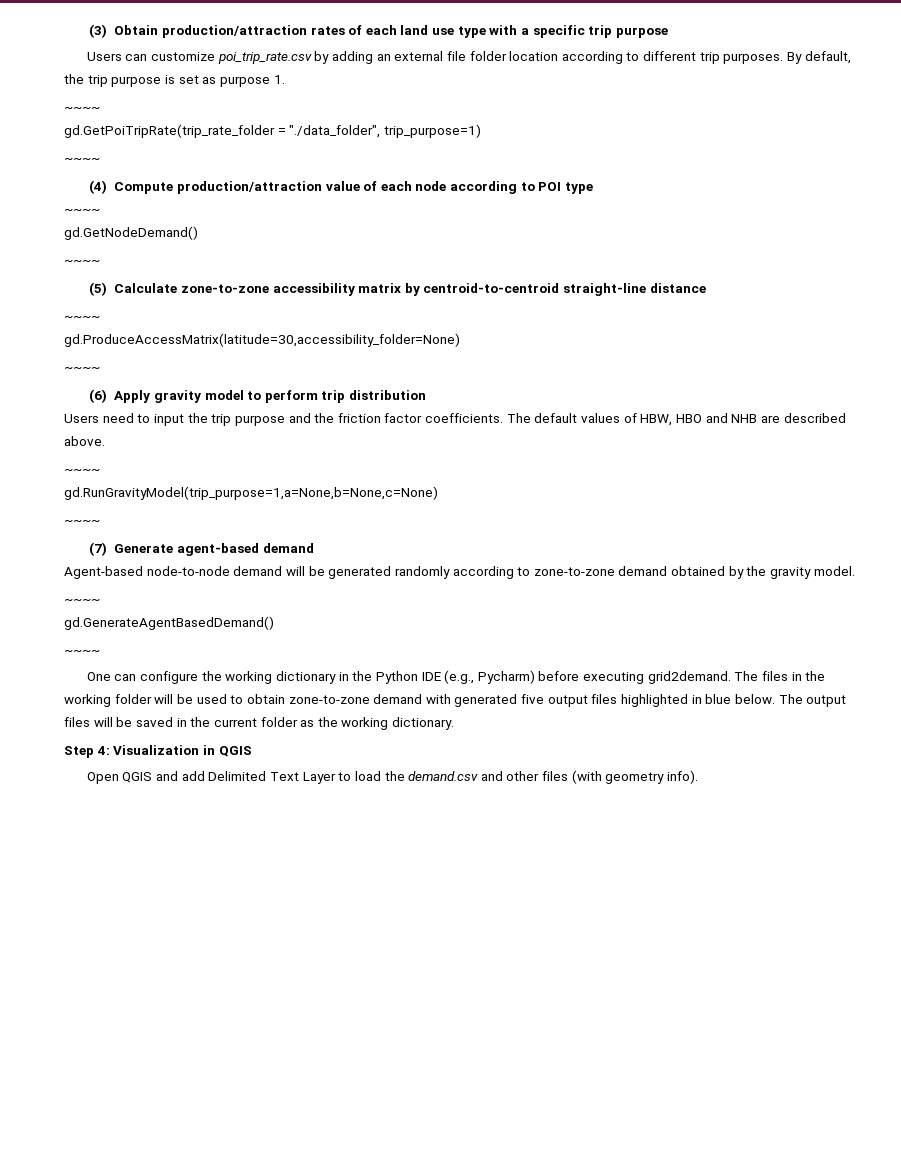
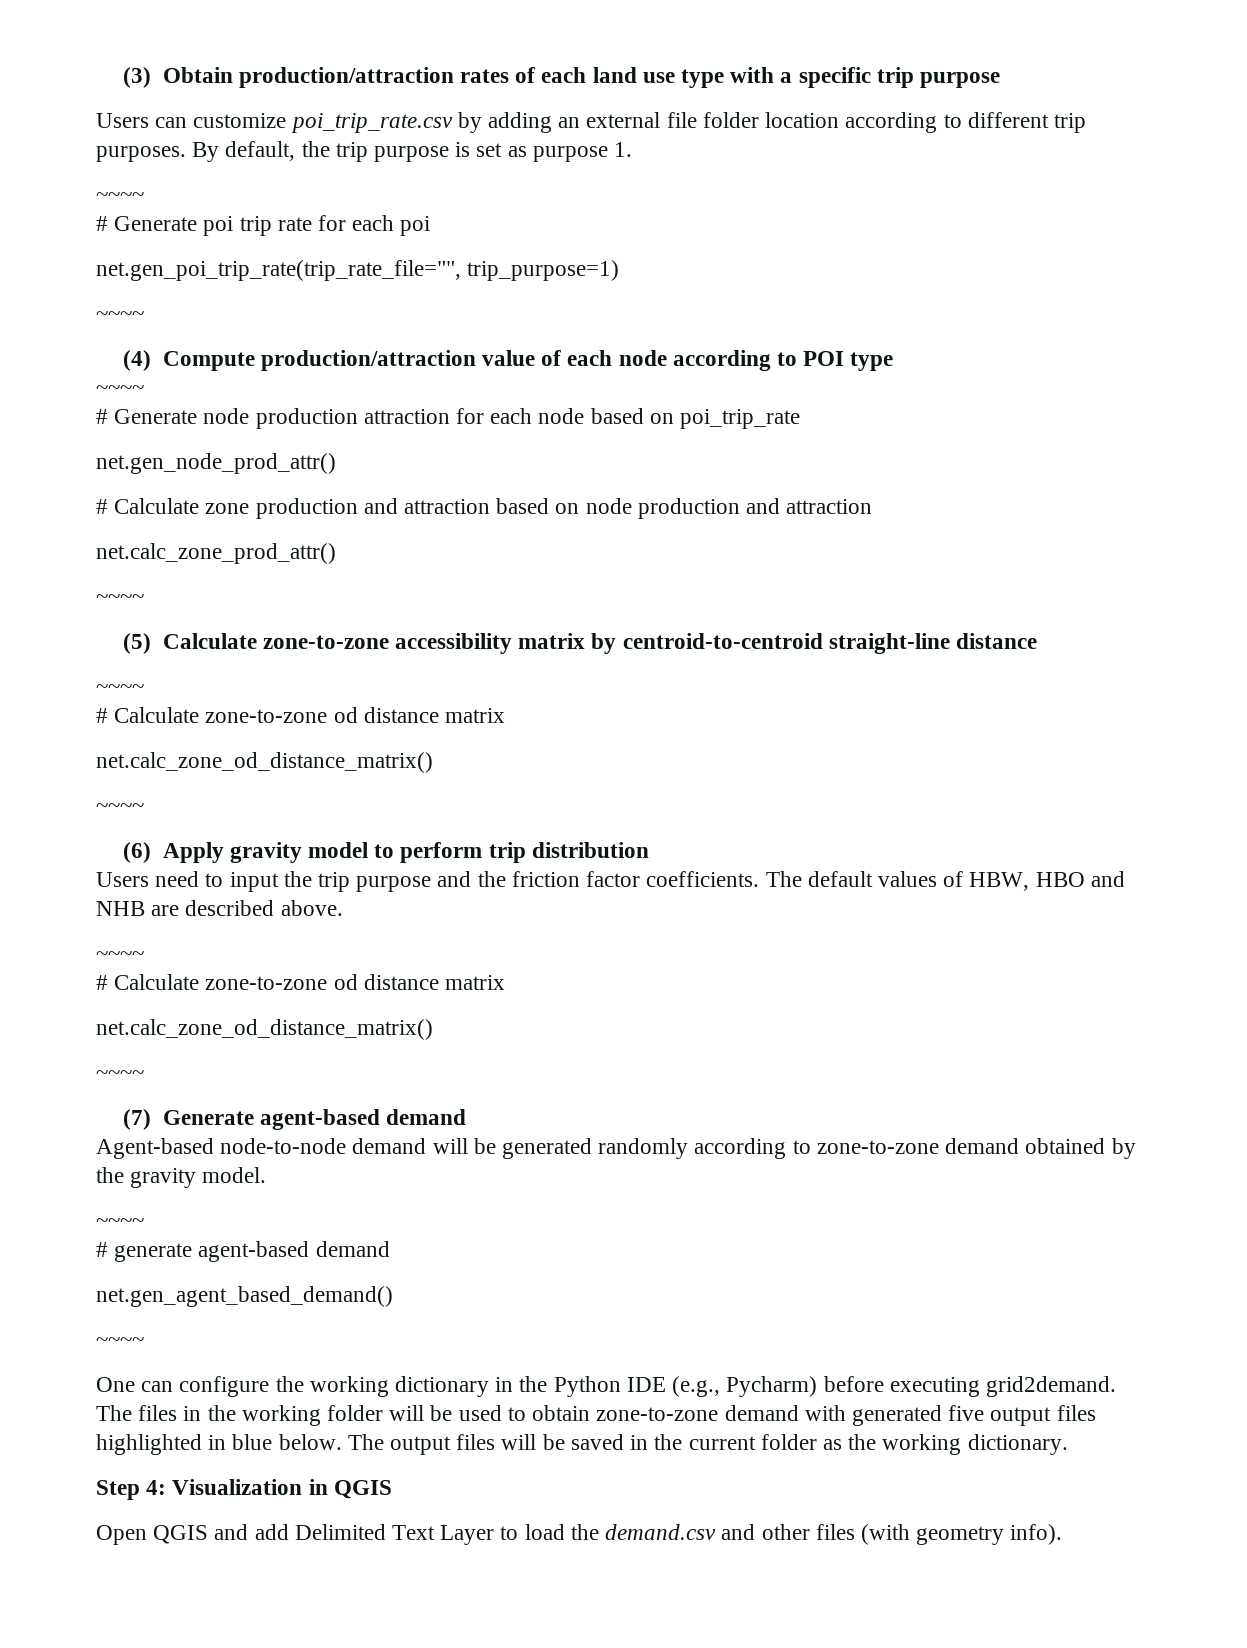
- gd.GetPoiTripRate(trip_rate_folder = "./data_folder", trip_purpose=1)
+ # Generate poi trip rate for each poi
+ net.gen_poi_trip_rate(trip_rate_file="", trip_purpose=1)
- gd.GetNodeDemand()
+ # Generate node production attraction for each node based on poi_trip_rate
+ net.gen_node_prod_attr()
+ # Calculate zone production and attraction based on node production and attraction
+ net.calc_zone_prod_attr()
  (5) Calculate zone-to-zone accessibility matrix by centroid-to-centroid straight-line distance
  ~~~~
- gd.ProduceAccessMatrix(latitude=30,accessibility_folder=None)
+ # Calculate zone-to-zone od distance matrix
+ net.calc_zone_od_distance_matrix()
  The default values of HBW, HBO and NHB are described above.
  ~~~~
- gd.RunGravityModel(trip_purpose=1,a=None,b=None,c=None)
+ # Calculate zone-to-zone od distance matrix
+ net.calc_zone_od_distance_matrix()
- gd.GenerateAgentBasedDemand()
+ # generate agent-based demand
+ net.gen_agent_based_demand()

